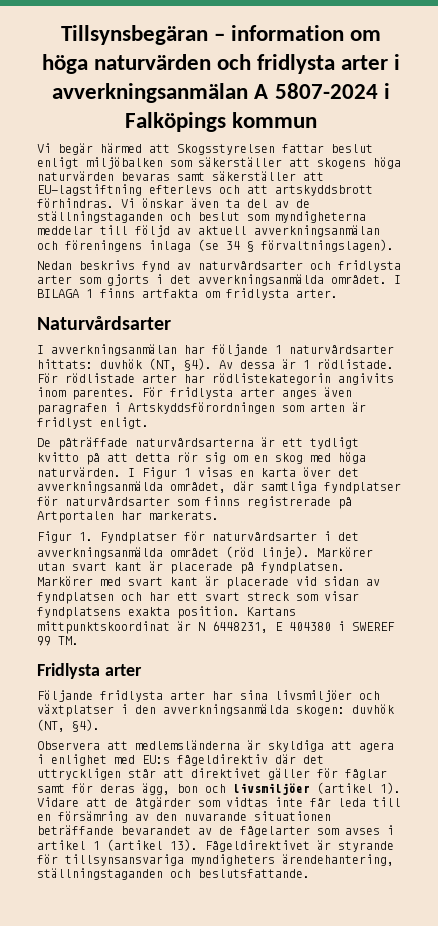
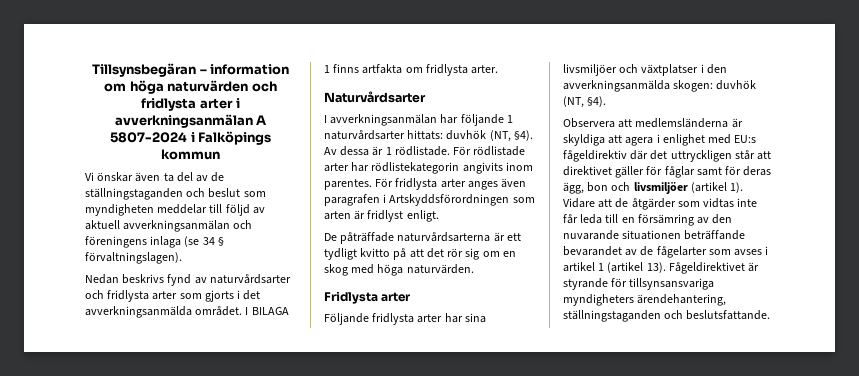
- Vi begär härmed att Skogsstyrelsen fattar beslut enligt miljöbalken som säkerställer att skogens höga naturvärden bevaras samt säkerställer att EU-lagstiftning efterlevs och att artskyddsbrott förhindras. Vi önskar även ta del av de ställningstaganden och beslut som myndigheterna meddelar till följd av aktuell avverkningsanmälan och föreningens inlaga (se 34 § förvaltningslagen).
+ Vi önskar även ta del av de ställningstaganden och beslut som myndigheten meddelar till följd av aktuell avverkningsanmälan och föreningens inlaga (se 34 § förvaltningslagen).
- De påträffade naturvårdsarterna är ett tydligt kvitto på att detta rör sig om en skog med höga naturvärden. I Figur 1 visas en karta över det avverkningsanmälda området, där samtliga fyndplatser för naturvårdsarter som finns registrerade på Artportalen har markerats.
- Figur 1. Fyndplatser för naturvårdsarter i det avverkningsanmälda området (röd linje). Markörer utan svart kant är placerade på fyndplatsen. Markörer med svart kant är placerade vid sidan av fyndplatsen och har ett svart streck som visar fyndplatsens exakta position. Kartans mittpunktskoordinat är N 6448231, E 404380 i SWEREF 99 TM.
+ De påträffade naturvårdsarterna är ett tydligt kvitto på att det rör sig om en skog med höga naturvärden.

